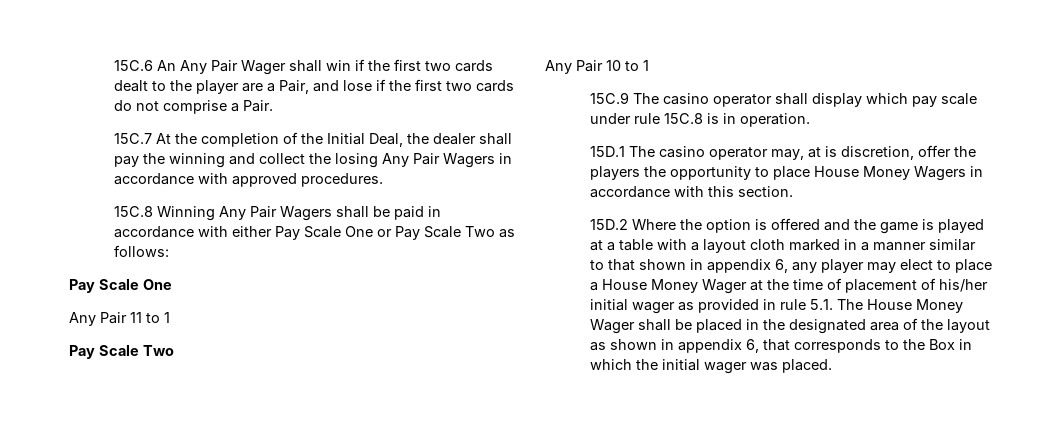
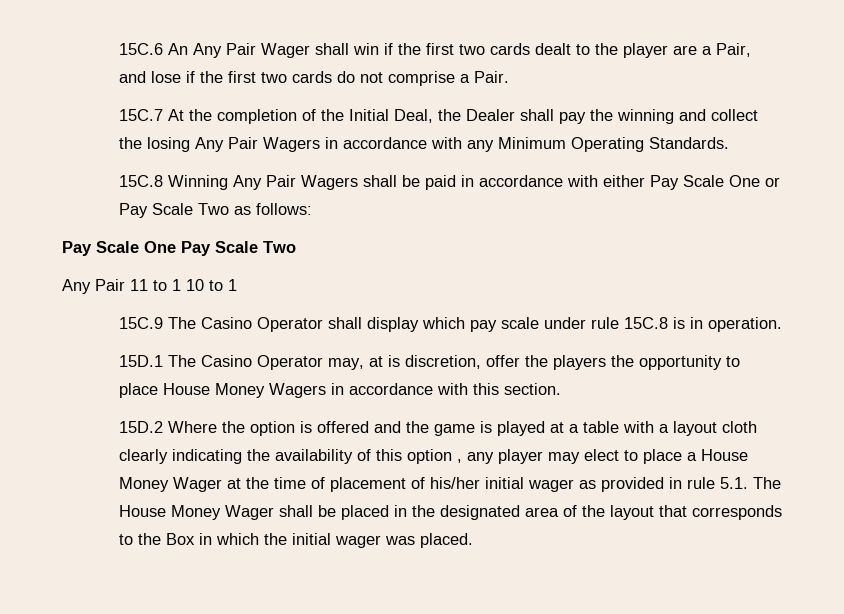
- 15C.7 At the completion of the Initial Deal, the dealer shall pay the winning and collect the losing Any Pair Wagers in accordance with approved procedures.
+ 15C.7 At the completion of the Initial Deal, the Dealer shall pay the winning and collect the losing Any Pair Wagers in accordance with any Minimum Operating Standards.
  15C.8 Winning Any Pair Wagers shall be paid in accordance with either Pay Scale One or Pay Scale Two as follows:
- Pay Scale One
+ Pay Scale One Pay Scale Two
- Any Pair 11 to 1
- Pay Scale Two
- Any Pair 10 to 1
+ Any Pair 11 to 1 10 to 1
- 15C.9 The casino operator shall display which pay scale under rule 15C.8 is in operation.
+ 15C.9 The Casino Operator shall display which pay scale under rule 15C.8 is in operation.
- 15D.1 The casino operator may, at is discretion, offer the players the opportunity to place House Money Wagers in accordance with this section.
+ 15D.1 The Casino Operator may, at is discretion, offer the players the opportunity to place House Money Wagers in accordance with this section.
- 15D.2 Where the option is offered and the game is played at a table with a layout cloth marked in a manner similar to that shown in appendix 6, any player may elect to place a House Money Wager at the time of placement of his/her initial wager as provided in rule 5.1. The House Money Wager shall be placed in the designated area of the layout as shown in appendix 6, that corresponds to the Box in which the initial wager was placed.
+ 15D.2 Where the option is offered and the game is played at a table with a layout cloth clearly indicating the availability of this option , any player may elect to place a House Money Wager at the time of placement of his/her initial wager as provided in rule 5.1. The House Money Wager shall be placed in the designated area of the layout that corresponds to the Box in which the initial wager was placed.

